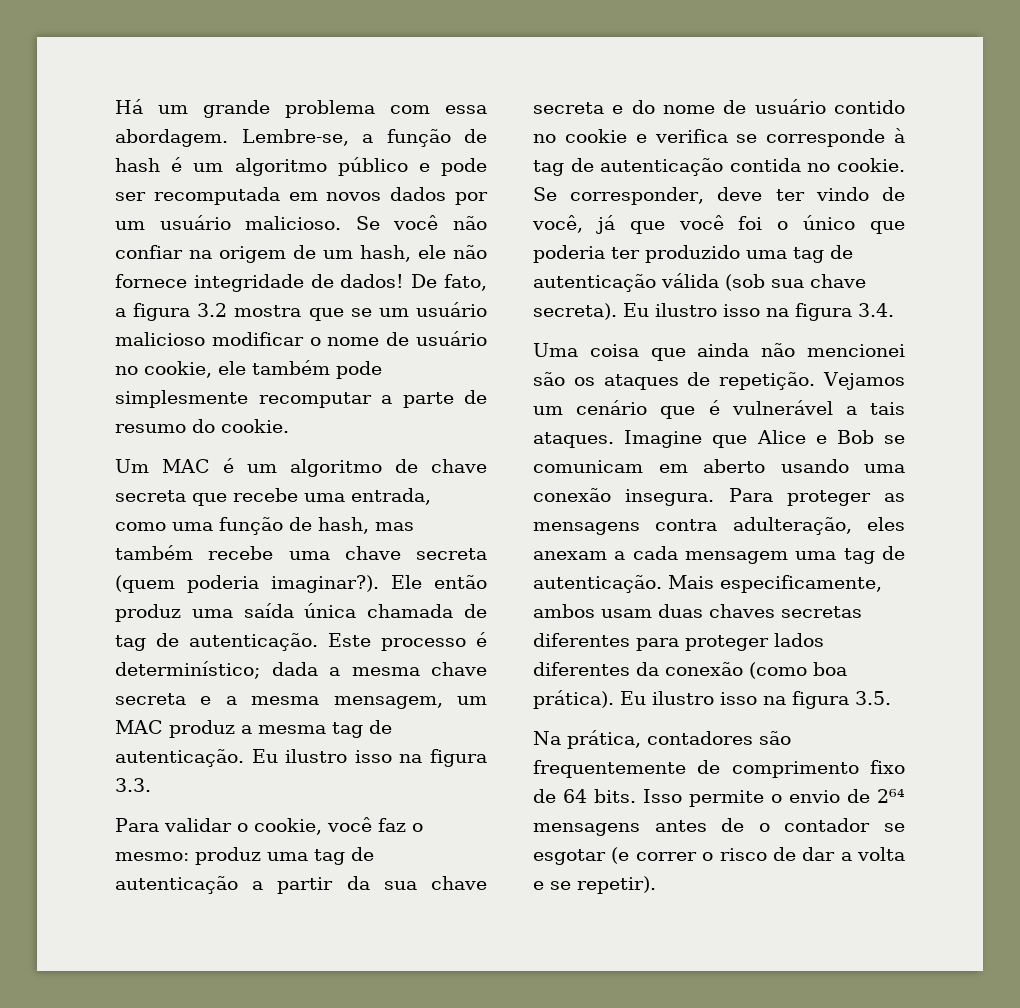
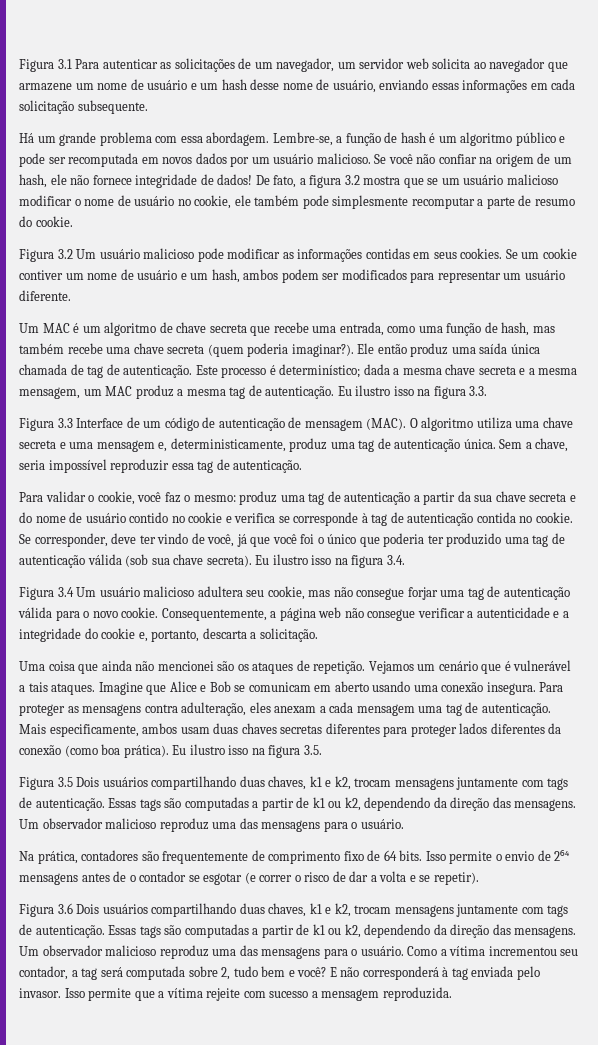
+ Figura 3.1 Para autenticar as solicitações de um navegador, um servidor web solicita ao navegador que armazene um nome de usuário e um hash desse nome de usuário, enviando essas informações em cada solicitação subsequente.
+ Figura 3.2 Um usuário malicioso pode modificar as informações contidas em seus cookies. Se um cookie contiver um nome de usuário e um hash, ambos podem ser modificados para representar um usuário diferente.
+ Figura 3.3 Interface de um código de autenticação de mensagem (MAC). O algoritmo utiliza uma chave secreta e uma mensagem e, deterministicamente, produz uma tag de autenticação única. Sem a chave, seria impossível reproduzir essa tag de autenticação.
+ Figura 3.4 Um usuário malicioso adultera seu cookie, mas não consegue forjar uma tag de autenticação válida para o novo cookie. Consequentemente, a página web não consegue verificar a autenticidade e a integridade do cookie e, portanto, descarta a solicitação.
+ Figura 3.5 Dois usuários compartilhando duas chaves, k1 e k2, trocam mensagens juntamente com tags de autenticação. Essas tags são computadas a partir de k1 ou k2, dependendo da direção das mensagens. Um observador malicioso reproduz uma das mensagens para o usuário.
+ Figura 3.6 Dois usuários compartilhando duas chaves, k1 e k2, trocam mensagens juntamente com tags de autenticação. Essas tags são computadas a partir de k1 ou k2, dependendo da direção das mensagens. Um observador malicioso reproduz uma das mensagens para o usuário. Como a vítima incrementou seu contador, a tag será computada sobre 2, tudo bem e você? E não corresponderá à tag enviada pelo invasor. Isso permite que a vítima rejeite com sucesso a mensagem reproduzida.

